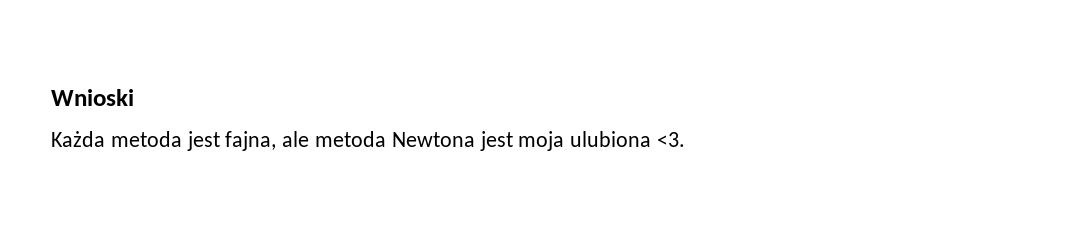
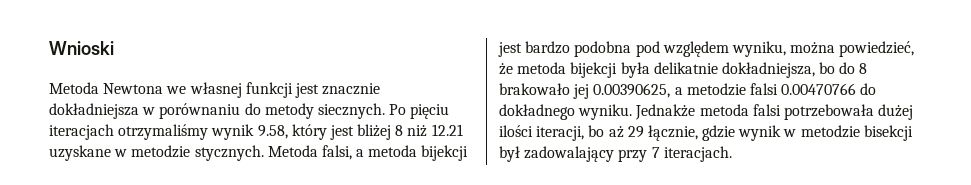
- Każda metoda jest fajna, ale metoda Newtona jest moja ulubiona <3.
+ Metoda Newtona we własnej funkcji jest znacznie dokładniejsza w porównaniu do metody siecznych. Po pięciu iteracjach otrzymaliśmy wynik 9.58, który jest bliżej 8 niż 12.21 uzyskane w metodzie stycznych. Metoda falsi, a metoda bijekcji jest bardzo podobna pod względem wyniku, można powiedzieć, że metoda bijekcji była delikatnie dokładniejsza, bo do 8 brakowało jej 0.00390625, a metodzie falsi 0.00470766 do dokładnego wyniku. Jednakże metoda falsi potrzebowała dużej ilości iteracji, bo aż 29 łącznie, gdzie wynik w metodzie bisekcji był zadowalający przy 7 iteracjach.

